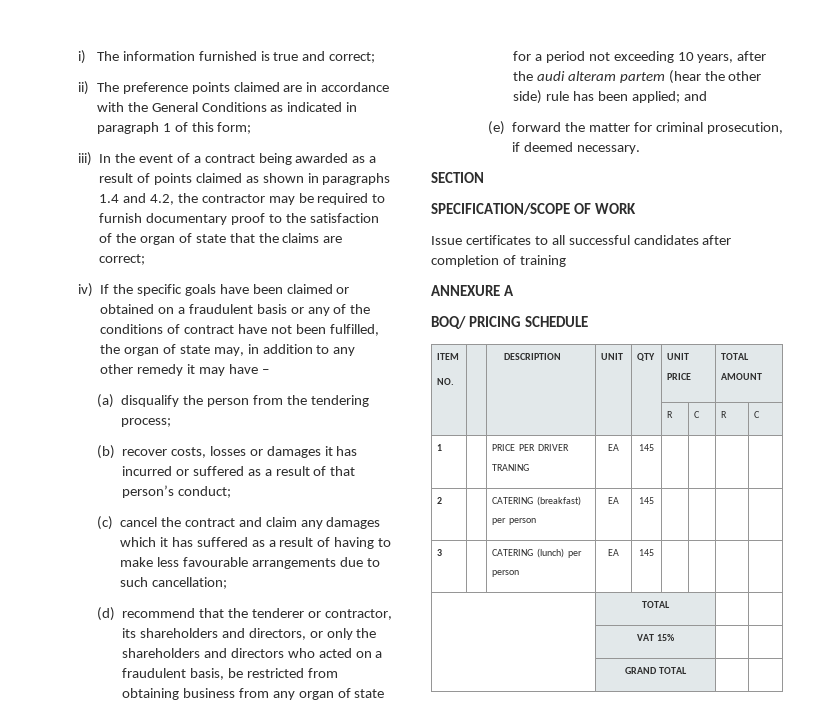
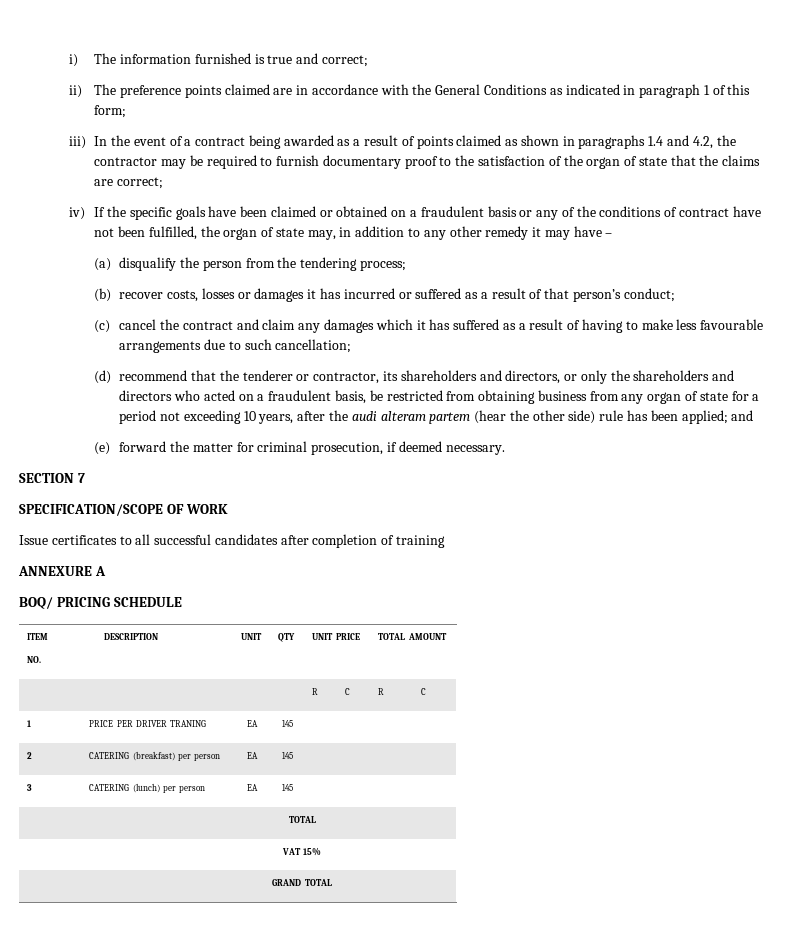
- SECTION
+ SECTION 7

